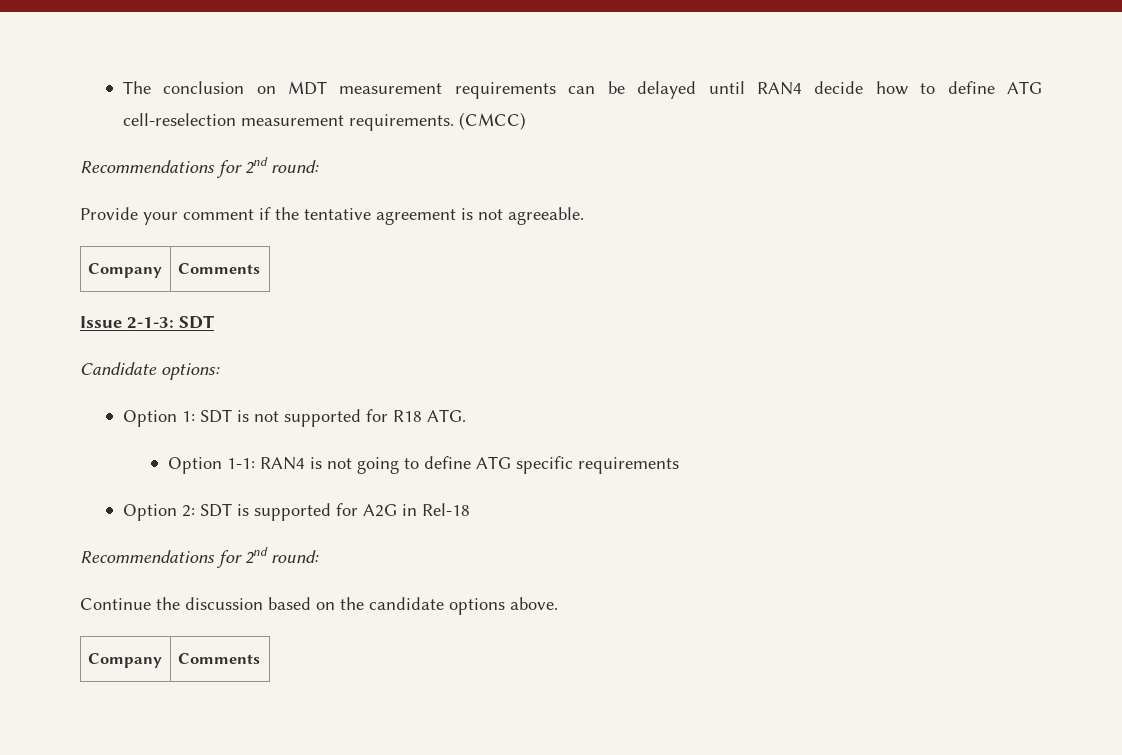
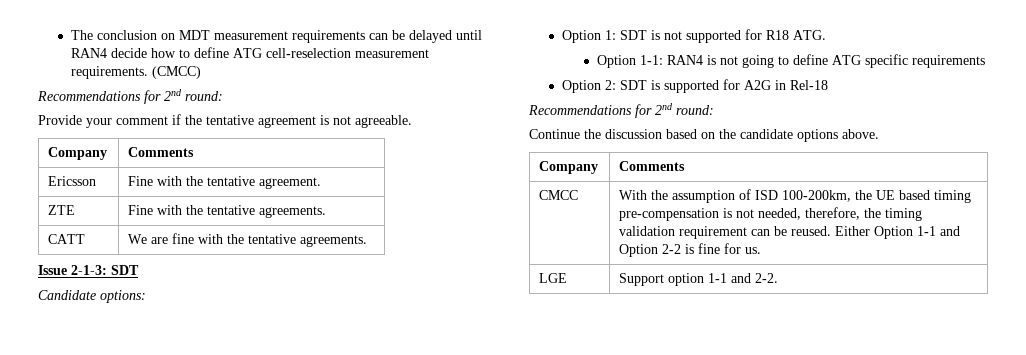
+ Ericsson | Fine with the tentative agreement.
+ ZTE | Fine with the tentative agreements.
+ CATT | We are fine with the tentative agreements.
+ CMCC | With the assumption of ISD 100-200km, the UE based timing pre-compensation is not needed, therefore, the timing validation requirement can be reused. Either Option 1-1 and Option 2-2 is fine for us.
+ LGE | Support option 1-1 and 2-2.

